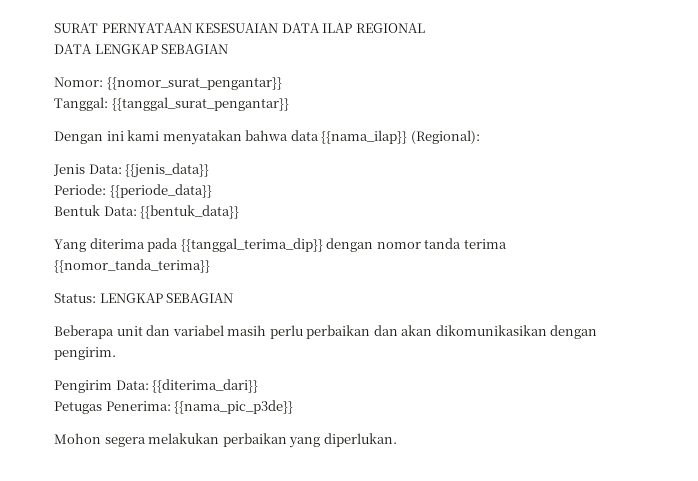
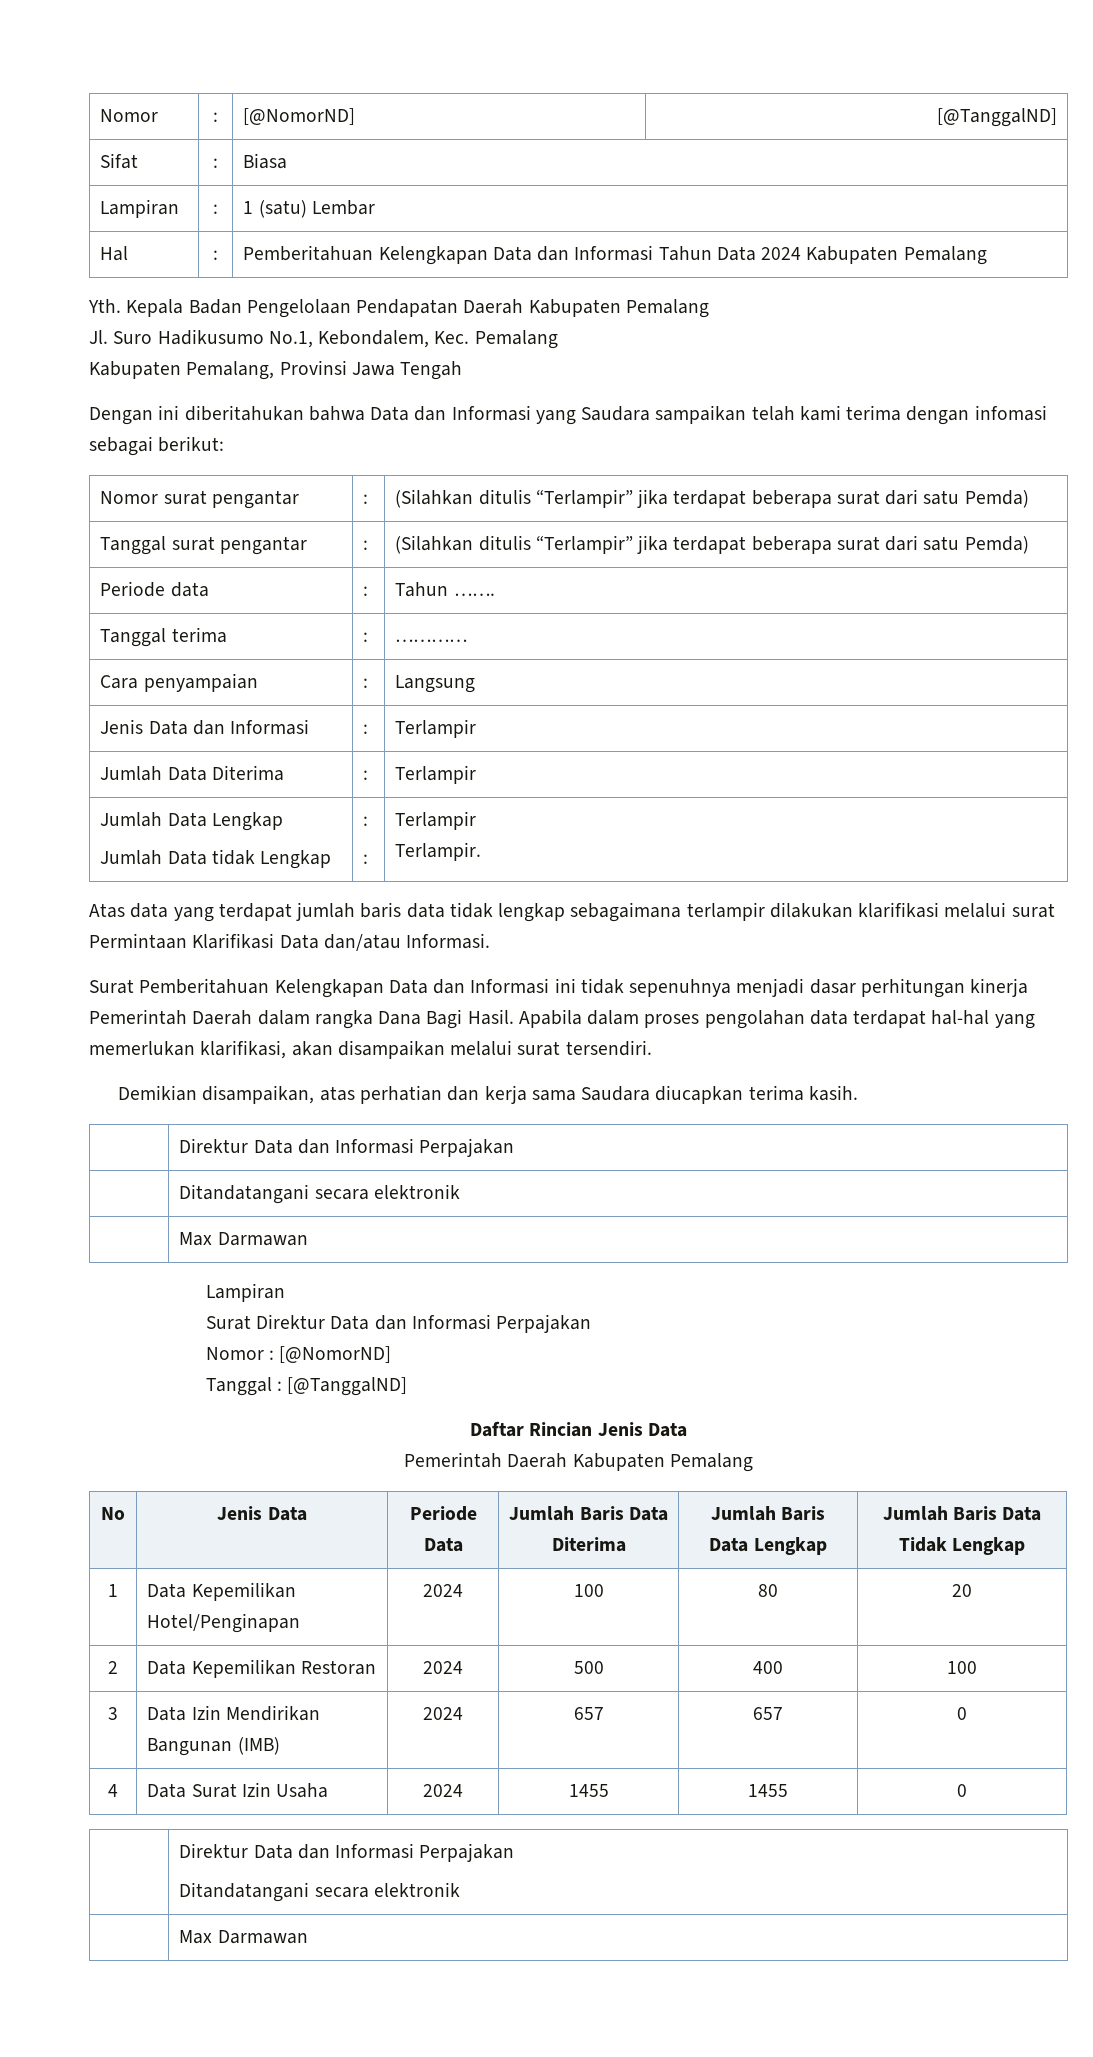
- SURAT PERNYATAAN KESESUAIAN DATA ILAP REGIONAL
- DATA LENGKAP SEBAGIAN
- Nomor: {{nomor_surat_pengantar}}
- Tanggal: {{tanggal_surat_pengantar}}
- Dengan ini kami menyatakan bahwa data {{nama_ilap}} (Regional):
- Jenis Data: {{jenis_data}}
- Periode: {{periode_data}}
- Bentuk Data: {{bentuk_data}}
- Yang diterima pada {{tanggal_terima_dip}} dengan nomor tanda terima {{nomor_tanda_terima}}
- Status: LENGKAP SEBAGIAN
- Beberapa unit dan variabel masih perlu perbaikan dan akan dikomunikasikan dengan pengirim.
- Pengirim Data: {{diterima_dari}}
- Petugas Penerima: {{nama_pic_p3de}}
- Mohon segera melakukan perbaikan yang diperlukan.
+ Nomor | : | [@NomorND] | [@TanggalND]
+ Sifat | : | Biasa
+ Lampiran | : | 1 (satu) Lembar
+ Hal | : | Pemberitahuan Kelengkapan Data dan Informasi Tahun Data 2024 Kabupaten Pemalang
+ Yth. Kepala Badan Pengelolaan Pendapatan Daerah Kabupaten Pemalang
+ Jl. Suro Hadikusumo No.1, Kebondalem, Kec. Pemalang
+ Kabupaten Pemalang, Provinsi Jawa Tengah
+ Dengan ini diberitahukan bahwa Data dan Informasi yang Saudara sampaikan telah kami terima dengan infomasi sebagai berikut:
+ Nomor surat pengantar | : | (Silahkan ditulis “Terlampir” jika terdapat beberapa surat dari satu Pemda)
+ Tanggal surat pengantar | : | (Silahkan ditulis “Terlampir” jika terdapat beberapa surat dari satu Pemda)
+ Periode data | : | Tahun …….
+ Tanggal terima | : | …………
+ Cara penyampaian | : | Langsung
+ Jenis Data dan Informasi | : | Terlampir
+ Jumlah Data Diterima | : | Terlampir
+ Jumlah Data Lengkap
+ Jumlah Data tidak Lengkap | :
+ : | Terlampir
+ Terlampir.
+ Atas data yang terdapat jumlah baris data tidak lengkap sebagaimana terlampir dilakukan klarifikasi melalui surat Permintaan Klarifikasi Data dan/atau Informasi.
+ Surat Pemberitahuan Kelengkapan Data dan Informasi ini tidak sepenuhnya menjadi dasar perhitungan kinerja Pemerintah Daerah dalam rangka Dana Bagi Hasil. Apabila dalam proses pengolahan data terdapat hal-hal yang memerlukan klarifikasi, akan disampaikan melalui surat tersendiri.
+ Demikian disampaikan, atas perhatian dan kerja sama Saudara diucapkan terima kasih.
+ | Direktur Data dan Informasi Perpajakan
+ | Ditandatangani secara elektronik
+ | Max Darmawan
+ Lampiran
+ Surat Direktur Data dan Informasi Perpajakan
+ Nomor : [@NomorND]
+ Tanggal : [@TanggalND]
+ Daftar Rincian Jenis Data
+ Pemerintah Daerah Kabupaten Pemalang
+ No | Jenis Data | Periode Data | Jumlah Baris Data Diterima | Jumlah Baris Data Lengkap | Jumlah Baris Data Tidak Lengkap
+ 1 | Data Kepemilikan Hotel/Penginapan | 2024 | 100 | 80 | 20
+ 2 | Data Kepemilikan Restoran | 2024 | 500 | 400 | 100
+ 3 | Data Izin Mendirikan Bangunan (IMB) | 2024 | 657 | 657 | 0
+ 4 | Data Surat Izin Usaha | 2024 | 1455 | 1455 | 0
+ | Direktur Data dan Informasi Perpajakan
+ Ditandatangani secara elektronik
+ | Max Darmawan

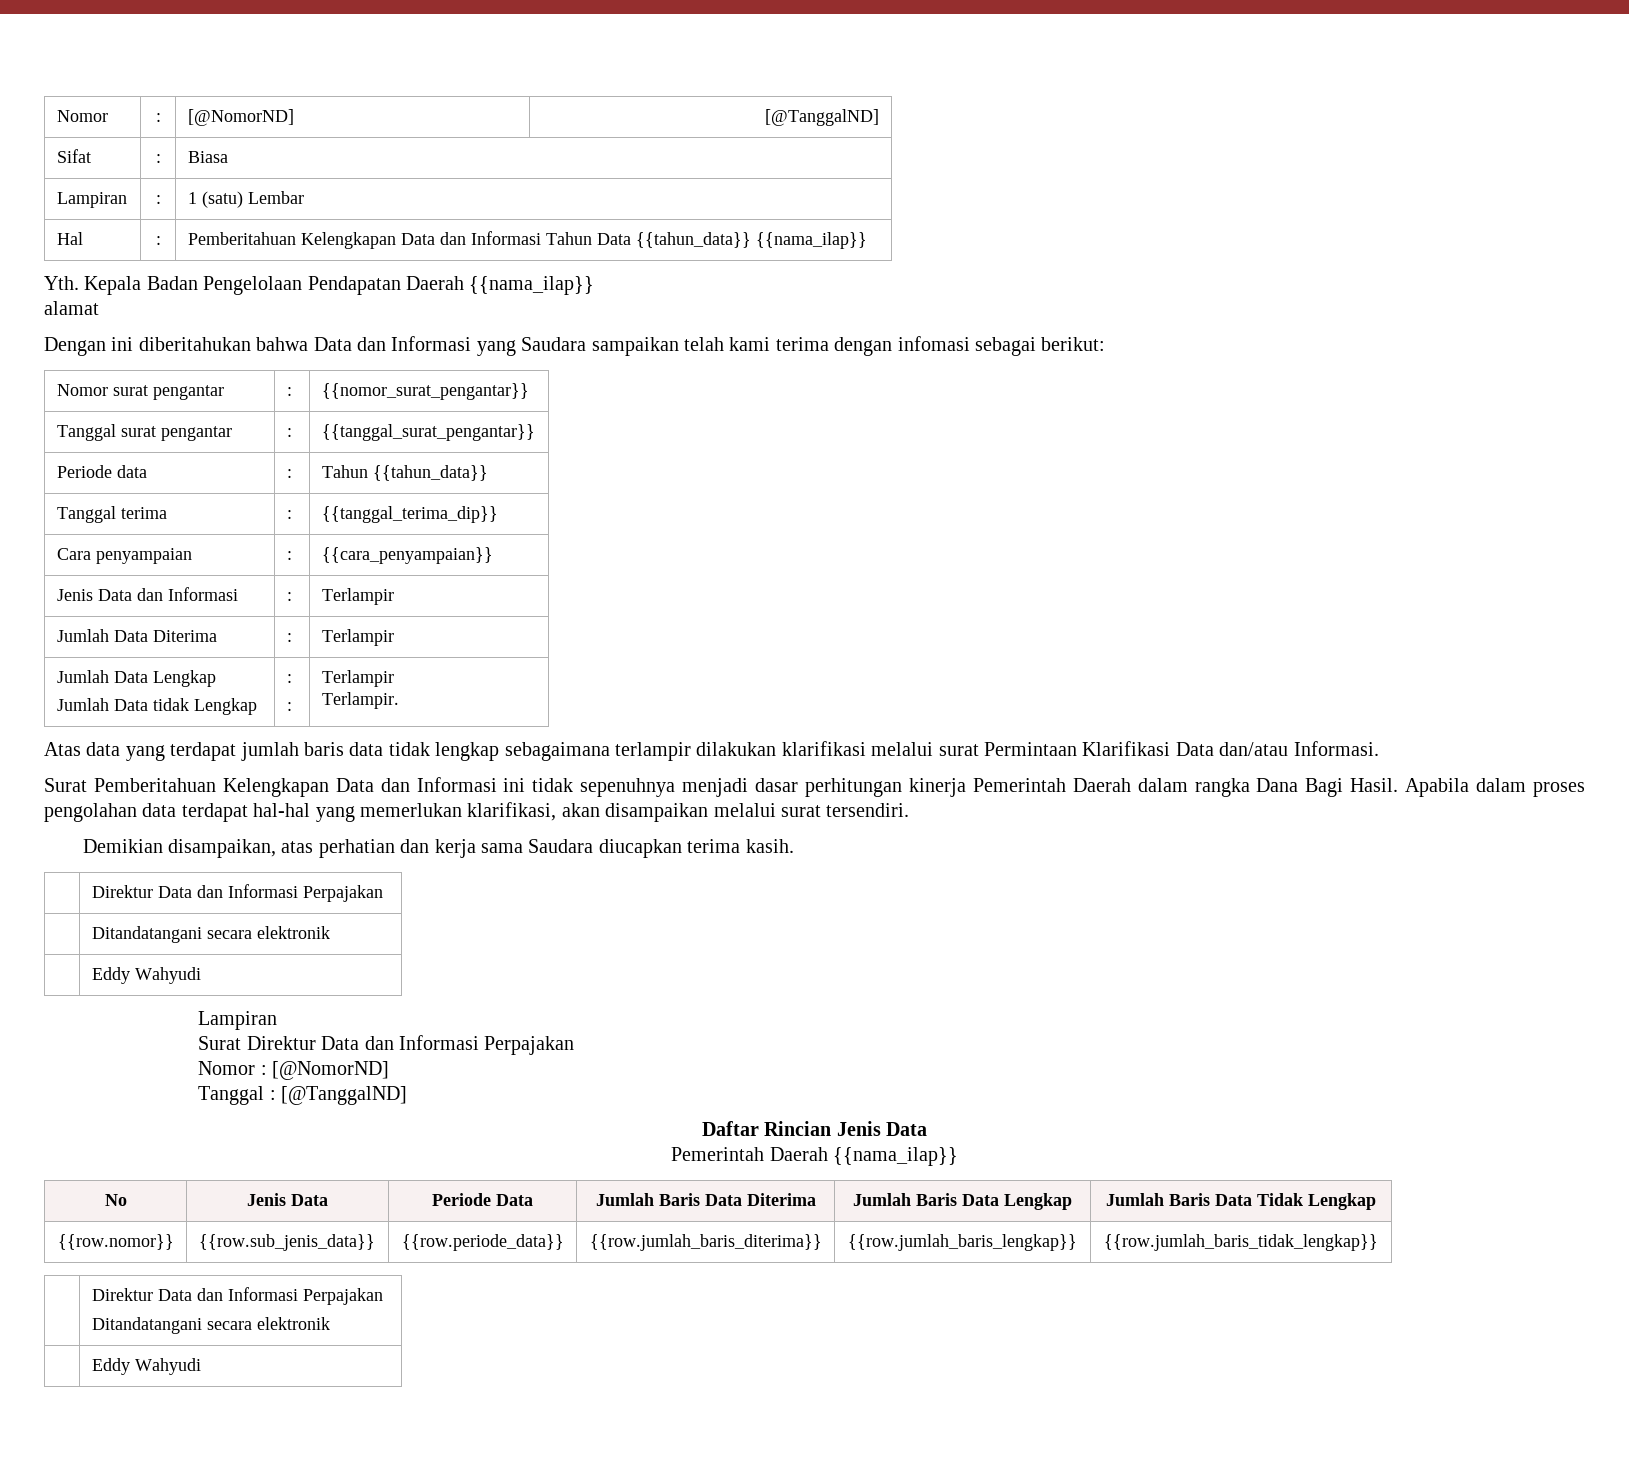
- Hal | : | Pemberitahuan Kelengkapan Data dan Informasi Tahun Data 2024 Kabupaten Pemalang
+ Hal | : | Pemberitahuan Kelengkapan Data dan Informasi Tahun Data {{tahun_data}} {{nama_ilap}}
- Yth. Kepala Badan Pengelolaan Pendapatan Daerah Kabupaten Pemalang
- Jl. Suro Hadikusumo No.1, Kebondalem, Kec. Pemalang
- Kabupaten Pemalang, Provinsi Jawa Tengah
+ Yth. Kepala Badan Pengelolaan Pendapatan Daerah {{nama_ilap}}
+ alamat
- Nomor surat pengantar | : | (Silahkan ditulis “Terlampir” jika terdapat beberapa surat dari satu Pemda)
- Tanggal surat pengantar | : | (Silahkan ditulis “Terlampir” jika terdapat beberapa surat dari satu Pemda)
+ Nomor surat pengantar | : | {{nomor_surat_pengantar}}
+ Tanggal surat pengantar | : | {{tanggal_surat_pengantar}}
- Periode data | : | Tahun …….
+ Periode data | : | Tahun {{tahun_data}}
- Tanggal terima | : | …………
+ Tanggal terima | : | {{tanggal_terima_dip}}
- Cara penyampaian | : | Langsung
+ Cara penyampaian | : | {{cara_penyampaian}}
  | Ditandatangani secara elektronik
- | Max Darmawan
+ | Eddy Wahyudi
- Pemerintah Daerah Kabupaten Pemalang
+ Pemerintah Daerah {{nama_ilap}}
- 1 | Data Kepemilikan Hotel/Penginapan | 2024 | 100 | 80 | 20
- 2 | Data Kepemilikan Restoran | 2024 | 500 | 400 | 100
- 3 | Data Izin Mendirikan Bangunan (IMB) | 2024 | 657 | 657 | 0
- 4 | Data Surat Izin Usaha | 2024 | 1455 | 1455 | 0
+ {{row.nomor}} | {{row.sub_jenis_data}} | {{row.periode_data}} | {{row.jumlah_baris_diterima}} | {{row.jumlah_baris_lengkap}} | {{row.jumlah_baris_tidak_lengkap}}
  | Direktur Data dan Informasi Perpajakan
  Ditandatangani secara elektronik
- | Max Darmawan
+ | Eddy Wahyudi

